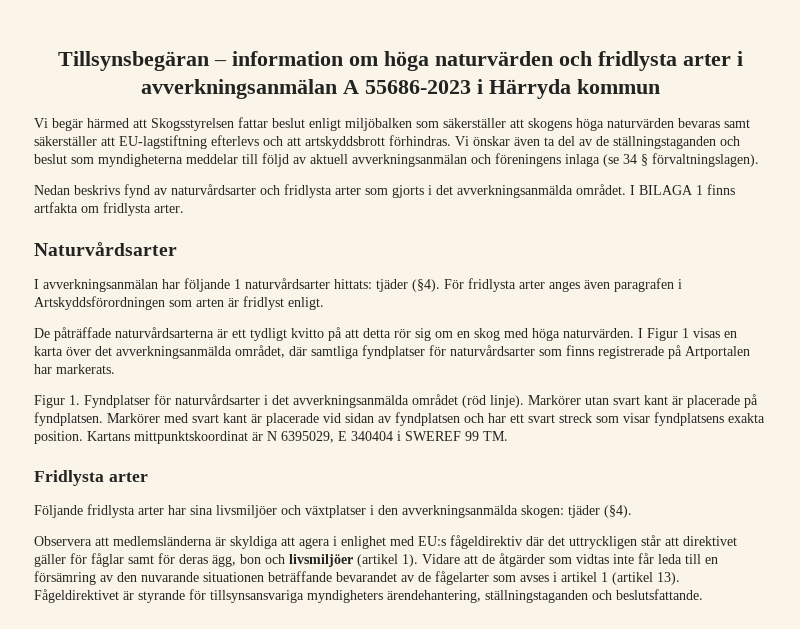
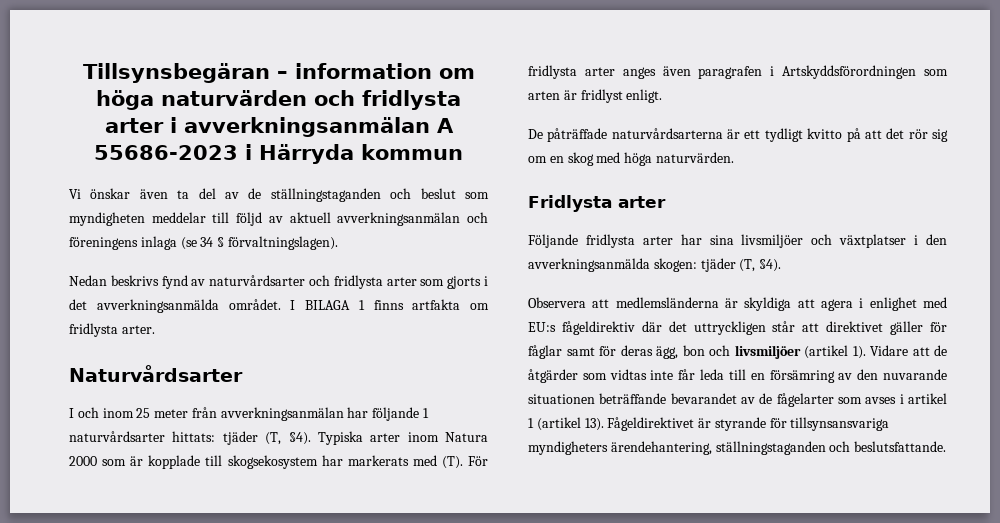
- Vi begär härmed att Skogsstyrelsen fattar beslut enligt miljöbalken som säkerställer att skogens höga naturvärden bevaras samt säkerställer att EU-lagstiftning efterlevs och att artskyddsbrott förhindras. Vi önskar även ta del av de ställningstaganden och beslut som myndigheterna meddelar till följd av aktuell avverkningsanmälan och föreningens inlaga (se 34 § förvaltningslagen).
+ Vi önskar även ta del av de ställningstaganden och beslut som myndigheten meddelar till följd av aktuell avverkningsanmälan och föreningens inlaga (se 34 § förvaltningslagen).
- I avverkningsanmälan har följande 1 naturvårdsarter hittats: tjäder (§4). För fridlysta arter anges även paragrafen i Artskyddsförordningen som arten är fridlyst enligt.
+ I och inom 25 meter från avverkningsanmälan har följande 1 naturvårdsarter hittats: tjäder (T, §4). Typiska arter inom Natura 2000 som är kopplade till skogsekosystem har markerats med (T). För fridlysta arter anges även paragrafen i Artskyddsförordningen som arten är fridlyst enligt.
- De påträffade naturvårdsarterna är ett tydligt kvitto på att detta rör sig om en skog med höga naturvärden. I Figur 1 visas en karta över det avverkningsanmälda området, där samtliga fyndplatser för naturvårdsarter som finns registrerade på Artportalen har markerats.
- Figur 1. Fyndplatser för naturvårdsarter i det avverkningsanmälda området (röd linje). Markörer utan svart kant är placerade på fyndplatsen. Markörer med svart kant är placerade vid sidan av fyndplatsen och har ett svart streck som visar fyndplatsens exakta position. Kartans mittpunktskoordinat är N 6395029, E 340404 i SWEREF 99 TM.
+ De påträffade naturvårdsarterna är ett tydligt kvitto på att det rör sig om en skog med höga naturvärden.
- Följande fridlysta arter har sina livsmiljöer och växtplatser i den avverkningsanmälda skogen: tjäder (§4).
+ Följande fridlysta arter har sina livsmiljöer och växtplatser i den avverkningsanmälda skogen: tjäder (T, §4).

